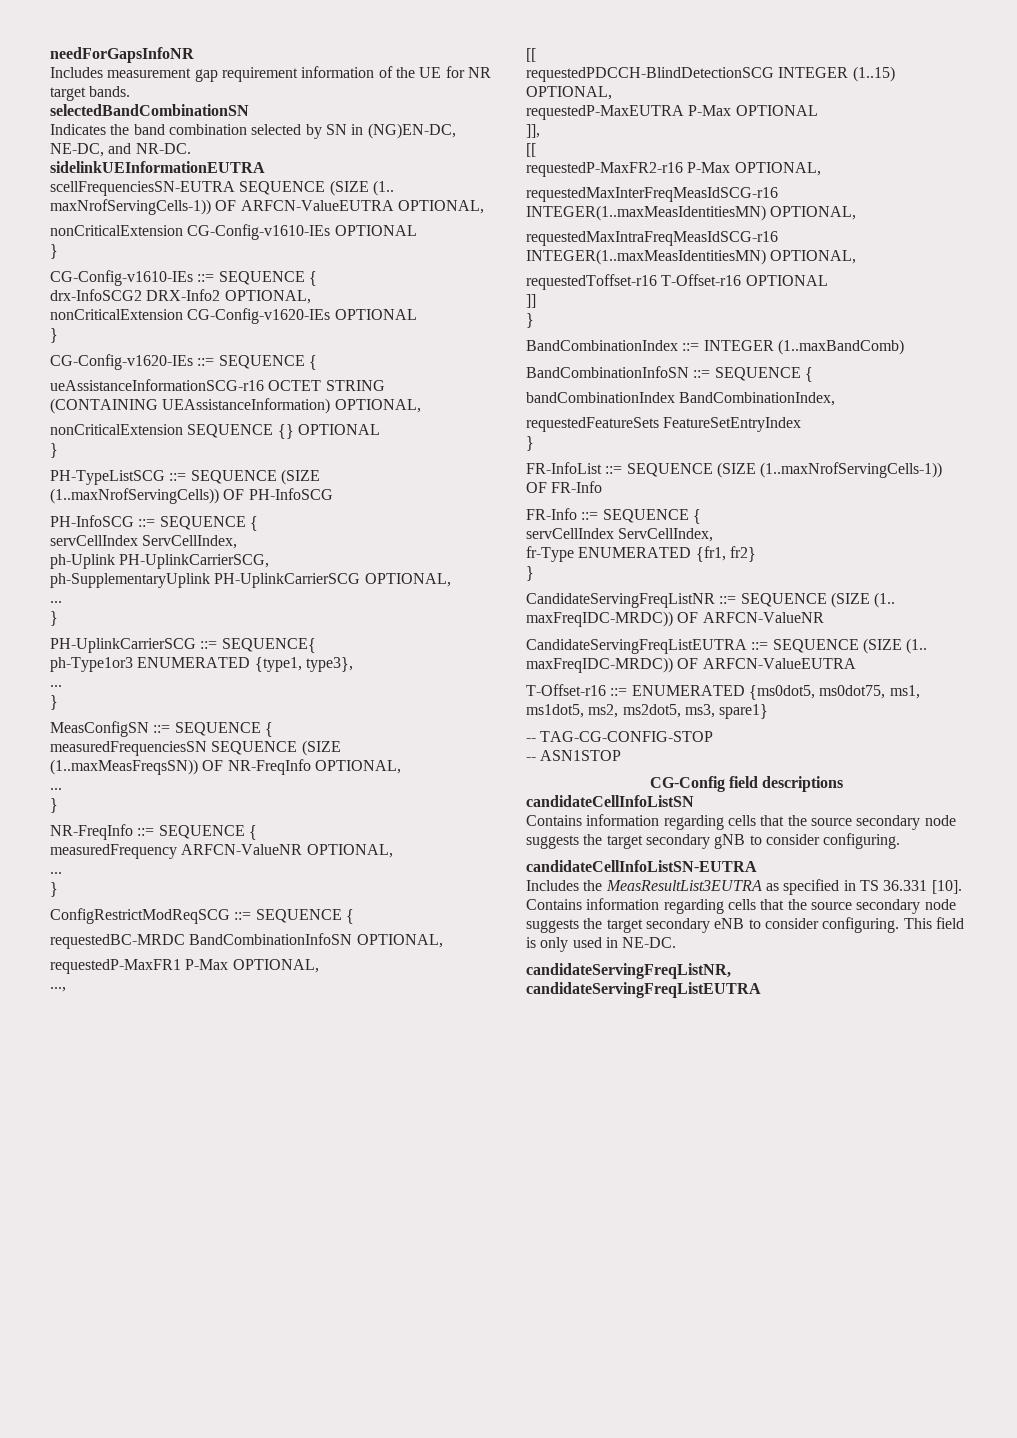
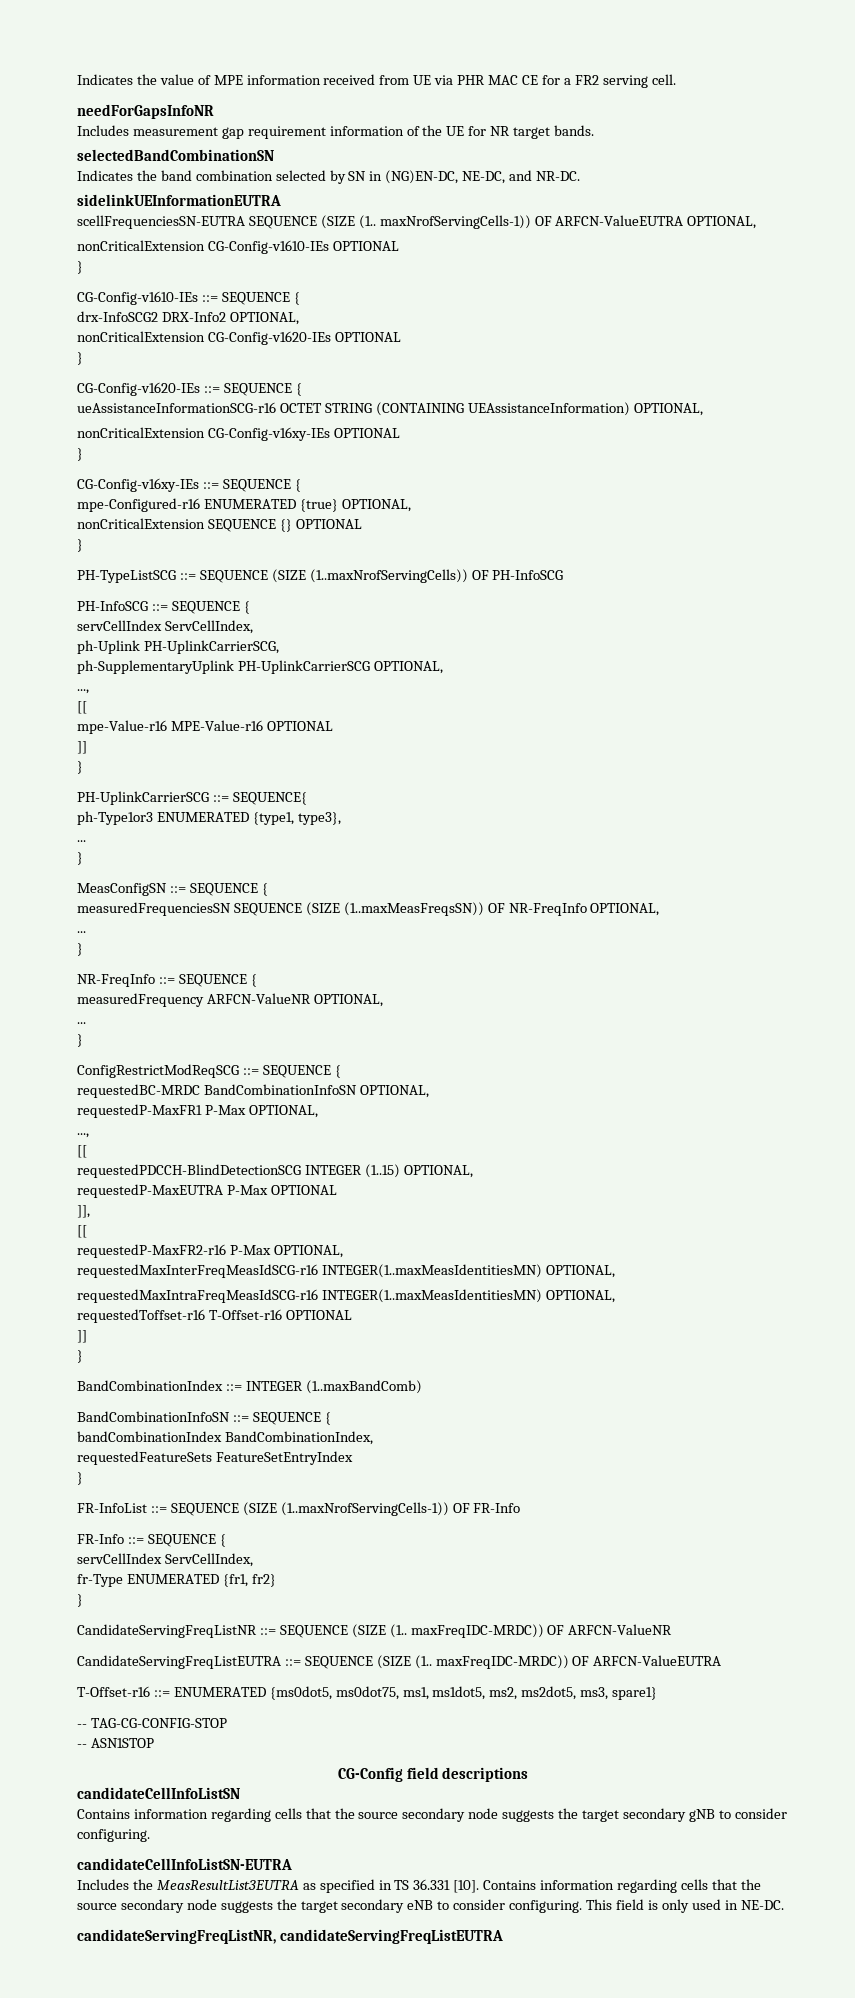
+ Indicates the value of MPE information received from UE via PHR MAC CE for a FR2 serving cell.
+ nonCriticalExtension CG-Config-v16xy-IEs OPTIONAL
+ }
+ CG-Config-v16xy-IEs ::= SEQUENCE {
+ mpe-Configured-r16 ENUMERATED {true} OPTIONAL,
  ph-SupplementaryUplink PH-UplinkCarrierSCG OPTIONAL,
- ...
+ ...,
+ [[
+ mpe-Value-r16 MPE-Value-r16 OPTIONAL
+ ]]

